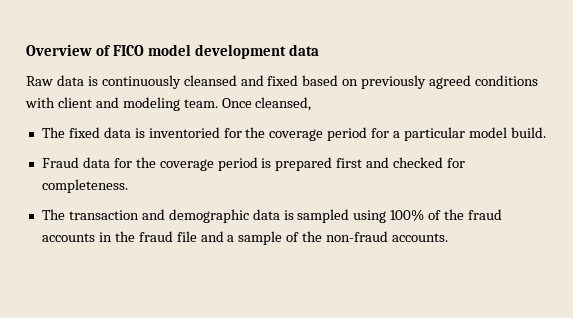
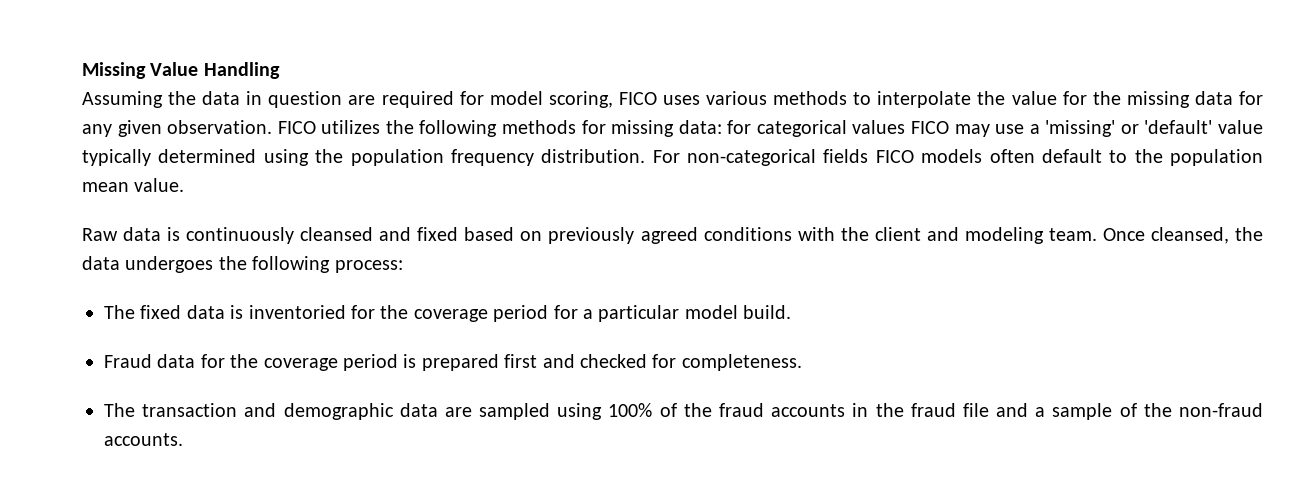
- Overview of FICO model development data
+ Missing Value Handling
+ Assuming the data in question are required for model scoring, FICO uses various methods to interpolate the value for the missing data for any given observation. FICO utilizes the following methods for missing data: for categorical values FICO may use a 'missing' or 'default' value typically determined using the population frequency distribution. For non-categorical fields FICO models often default to the population mean value.
- Raw data is continuously cleansed and fixed based on previously agreed conditions with client and modeling team.
+ Raw data is continuously cleansed and fixed based on previously agreed conditions with the client and modeling team.
- Once cleansed,
+ Once cleansed, the data undergoes the following process:
- The transaction and demographic data is sampled using 100% of the fraud accounts in the fraud file and a sample of the non-fraud accounts.
+ The transaction and demographic data are sampled using 100% of the fraud accounts in the fraud file and a sample of the non-fraud accounts.

